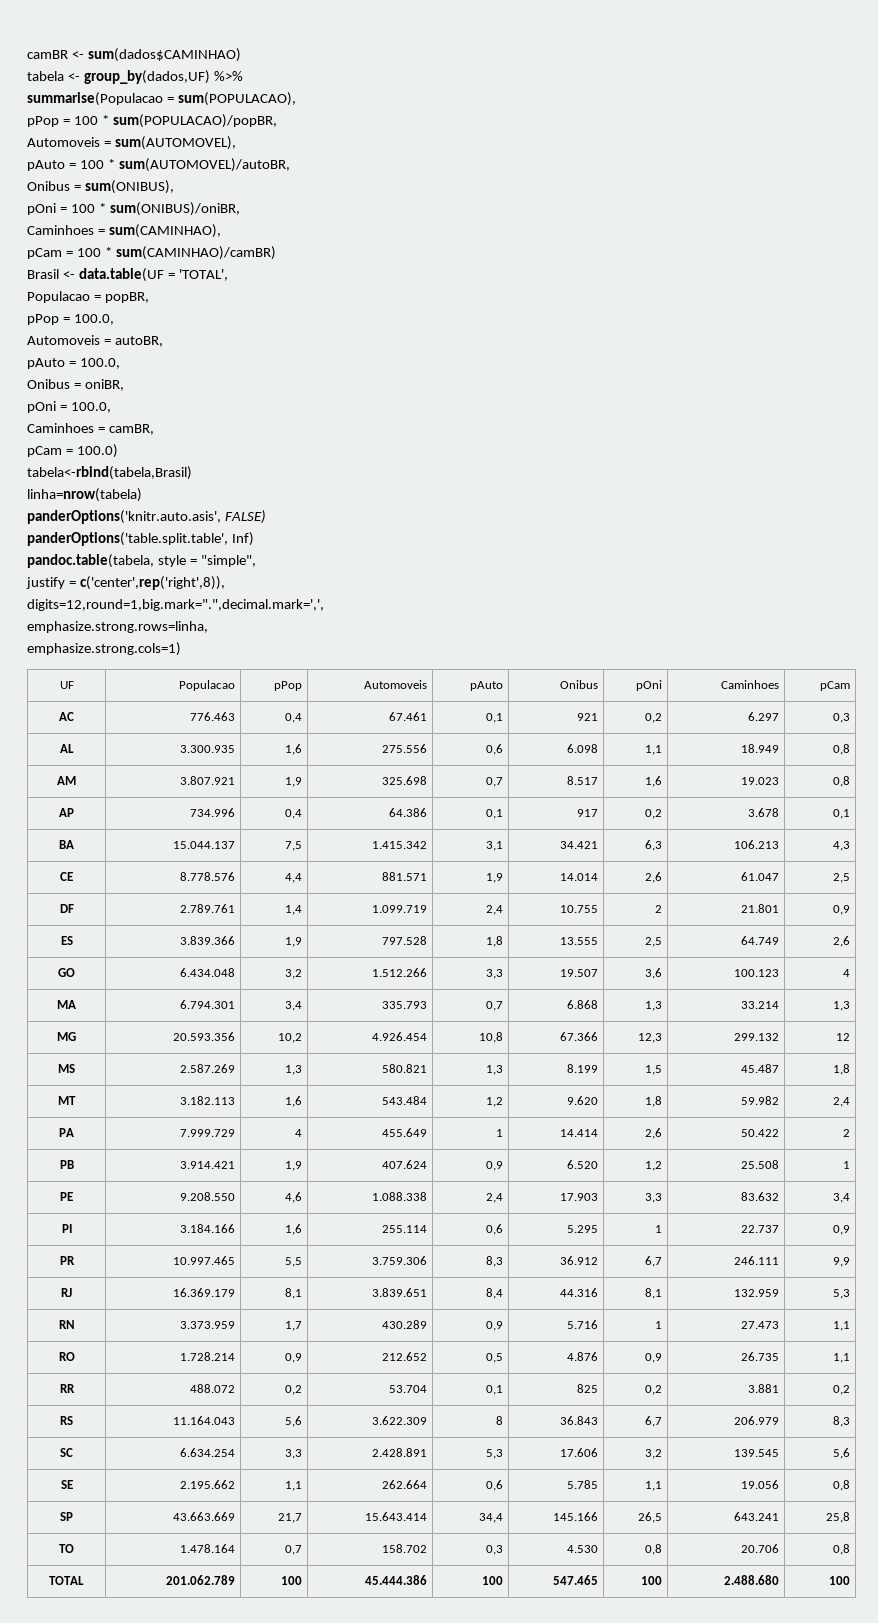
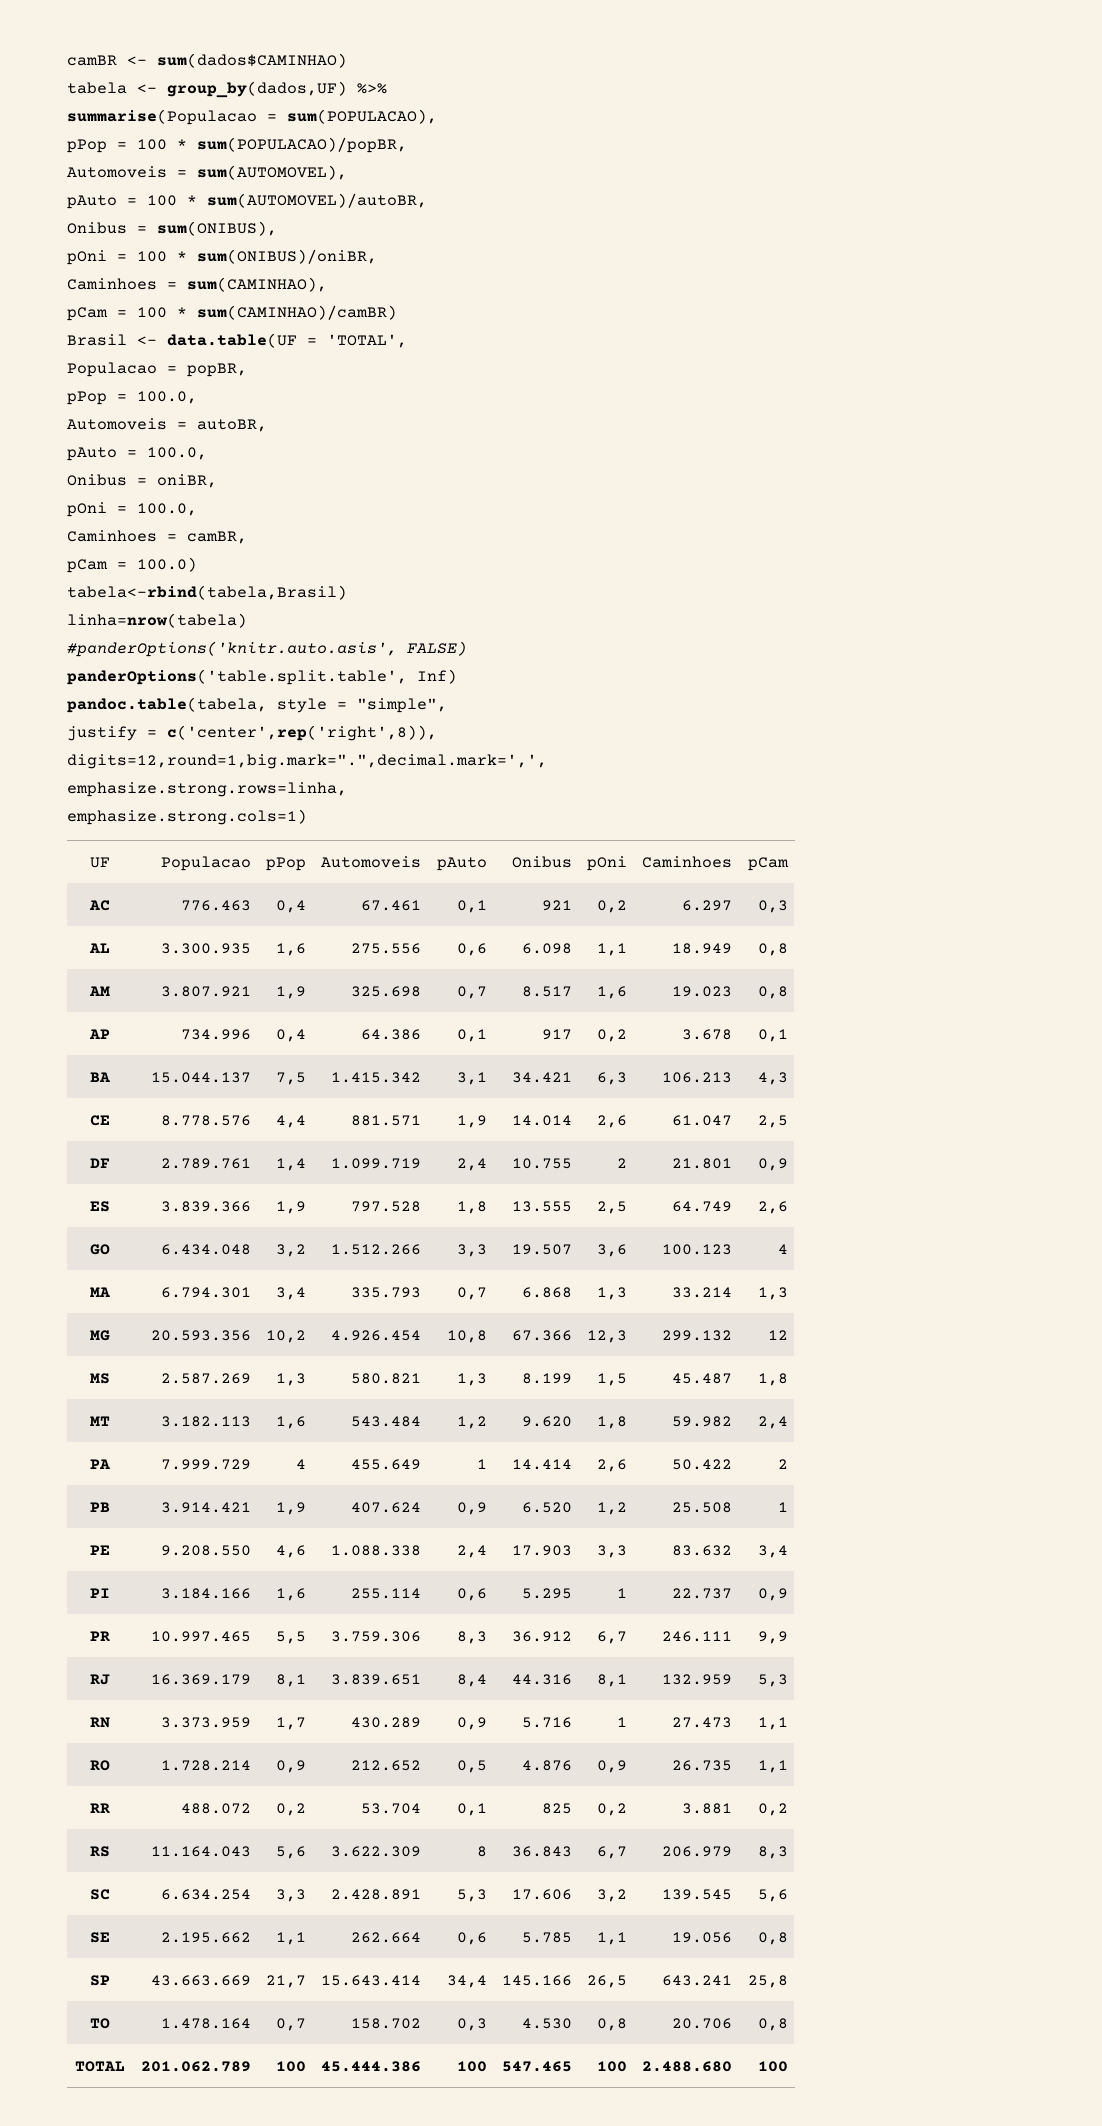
- panderOptions('knitr.auto.asis', FALSE)
+ #panderOptions('knitr.auto.asis', FALSE)

